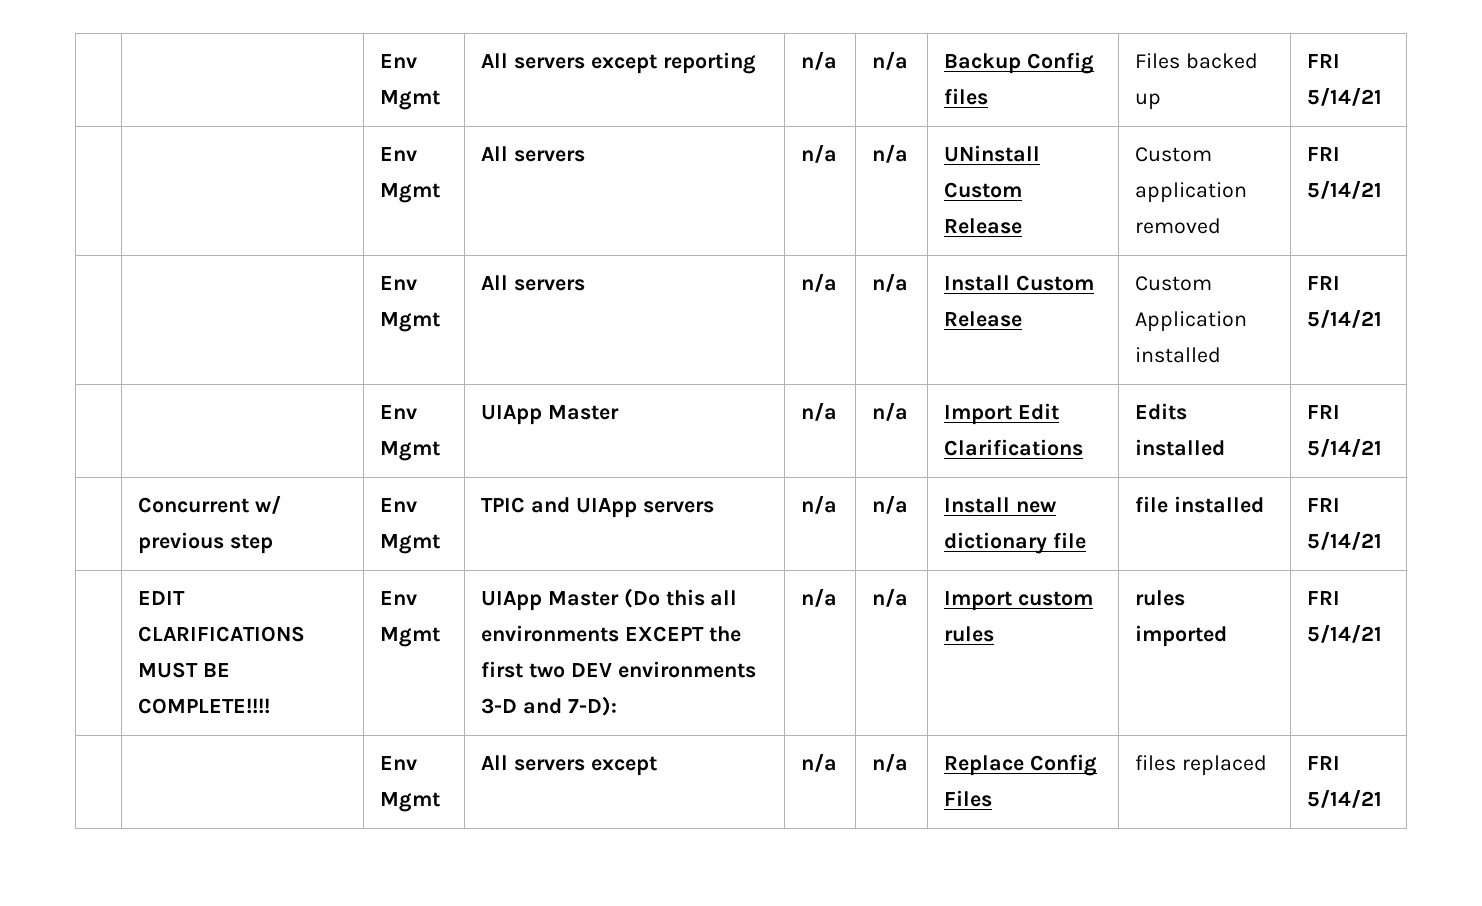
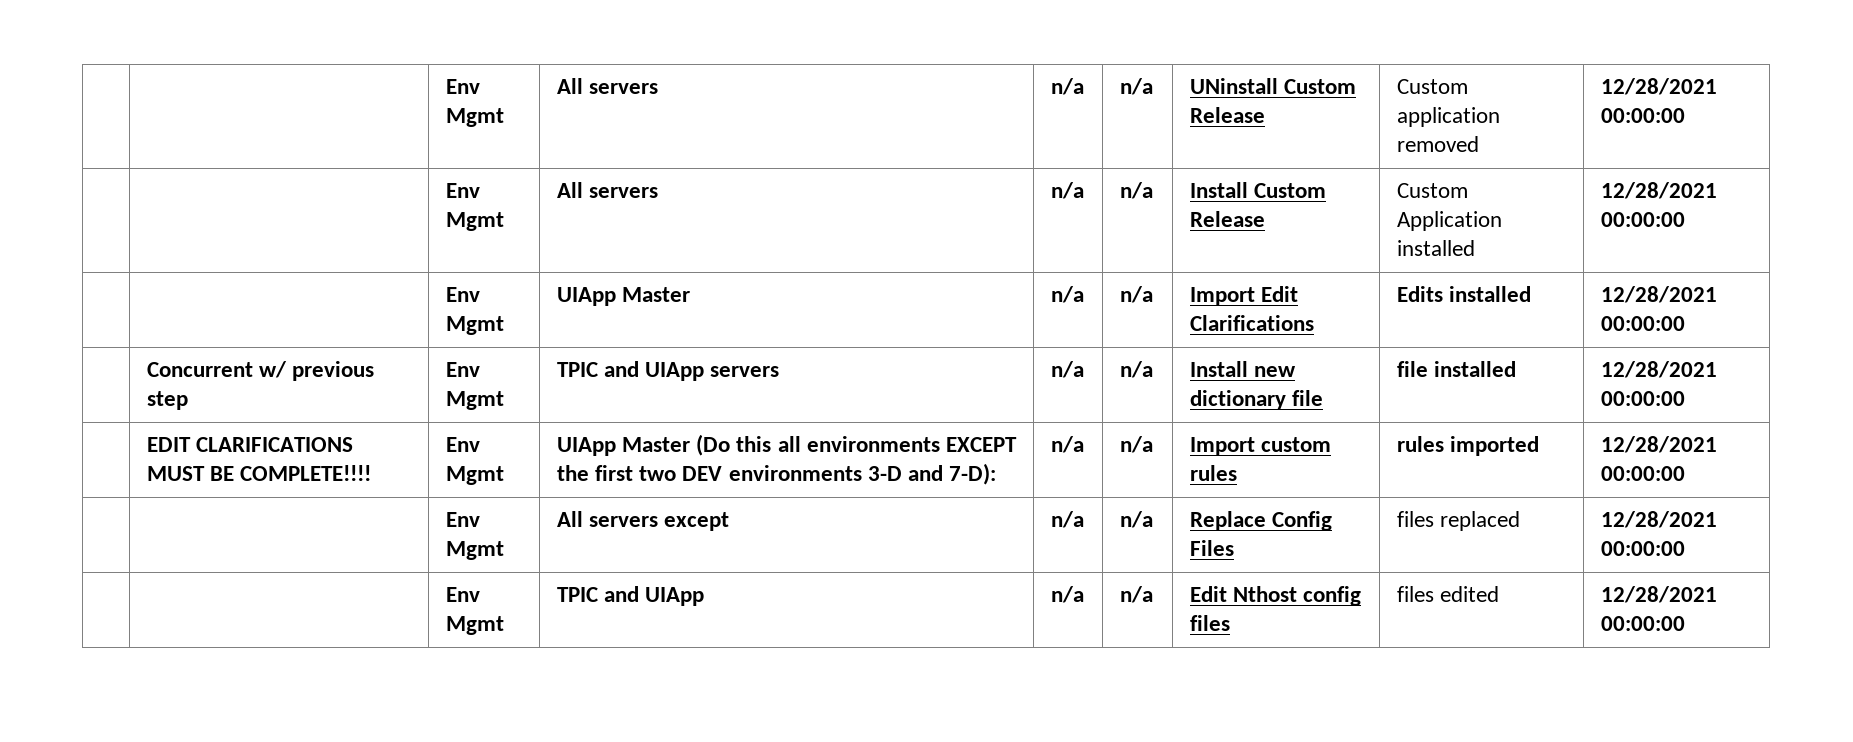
- | | Env Mgmt | All servers except reporting | n/a | n/a | Backup Config files | Files backed up | FRI 5/14/21
- | | Env Mgmt | All servers | n/a | n/a | UNinstall Custom Release | Custom application removed | FRI 5/14/21
+ | | Env Mgmt | All servers | n/a | n/a | UNinstall Custom Release | Custom application removed | 12/28/2021 00:00:00
- | | Env Mgmt | All servers | n/a | n/a | Install Custom Release | Custom Application installed | FRI 5/14/21
+ | | Env Mgmt | All servers | n/a | n/a | Install Custom Release | Custom Application installed | 12/28/2021 00:00:00
- | | Env Mgmt | UIApp Master | n/a | n/a | Import Edit Clarifications | Edits installed | FRI 5/14/21
+ | | Env Mgmt | UIApp Master | n/a | n/a | Import Edit Clarifications | Edits installed | 12/28/2021 00:00:00
- | Concurrent w/ previous step | Env Mgmt | TPIC and UIApp servers | n/a | n/a | Install new dictionary file | file installed | FRI 5/14/21
+ | Concurrent w/ previous step | Env Mgmt | TPIC and UIApp servers | n/a | n/a | Install new dictionary file | file installed | 12/28/2021 00:00:00
- | EDIT CLARIFICATIONS MUST BE COMPLETE!!!! | Env Mgmt | UIApp Master (Do this all environments EXCEPT the first two DEV environments 3-D and 7-D): | n/a | n/a | Import custom rules | rules imported | FRI 5/14/21
+ | EDIT CLARIFICATIONS MUST BE COMPLETE!!!! | Env Mgmt | UIApp Master (Do this all environments EXCEPT the first two DEV environments 3-D and 7-D): | n/a | n/a | Import custom rules | rules imported | 12/28/2021 00:00:00
- | | Env Mgmt | All servers except | n/a | n/a | Replace Config Files | files replaced | FRI 5/14/21
+ | | Env Mgmt | All servers except | n/a | n/a | Replace Config Files | files replaced | 12/28/2021 00:00:00
+ | | Env Mgmt | TPIC and UIApp | n/a | n/a | Edit Nthost config files | files edited | 12/28/2021 00:00:00

